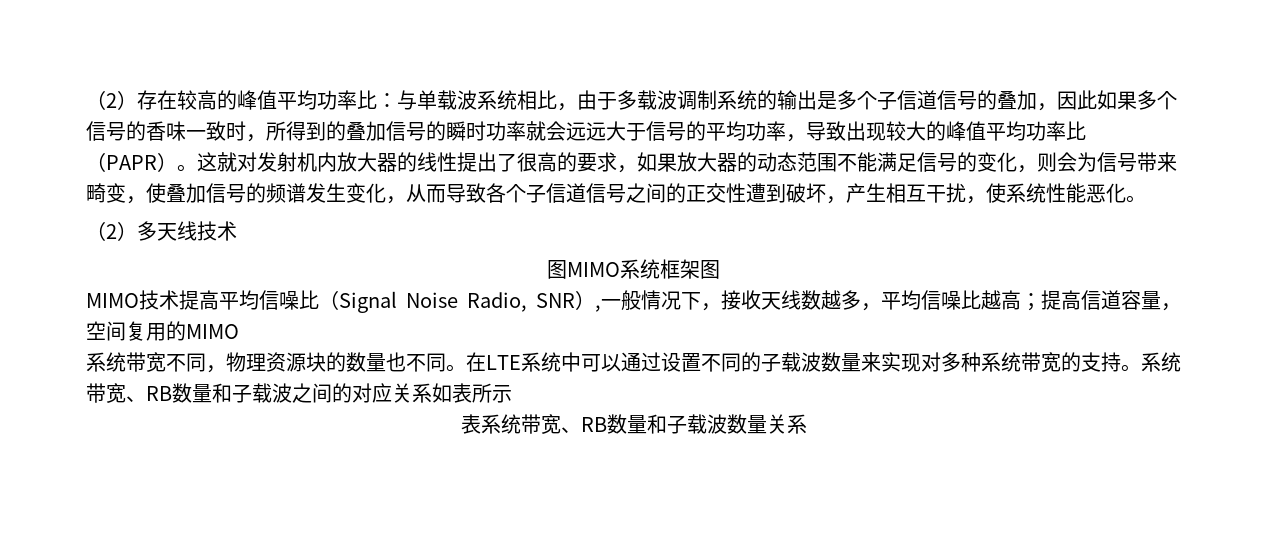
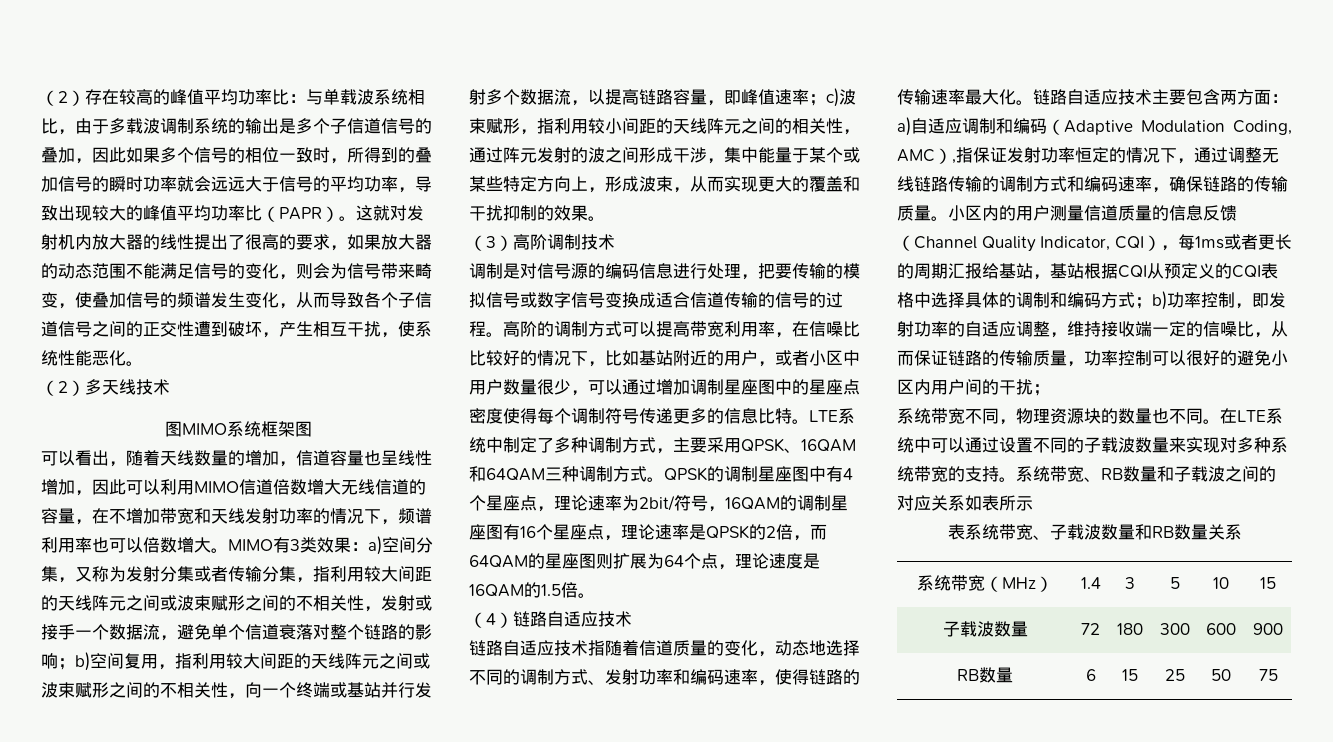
- （2）存在较高的峰值平均功率比：与单载波系统相比，由于多载波调制系统的输出是多个子信道信号的叠加，因此如果多个信号的香味一致时，所得到的叠加信号的瞬时功率就会远远大于信号的平均功率，导致出现较大的峰值平均功率比（PAPR）。
+ （2）存在较高的峰值平均功率比：与单载波系统相比，由于多载波调制系统的输出是多个子信道信号的叠加，因此如果多个信号的相位一致时，所得到的叠加信号的瞬时功率就会远远大于信号的平均功率，导致出现较大的峰值平均功率比（PAPR）。
- MIMO技术提高平均信噪比（Signal Noise Radio, SNR）,一般情况下，接收天线数越多，平均信噪比越高；提高信道容量，空间复用的MIMO
+ 可以看出，随着天线数量的增加，信道容量也呈线性增加，因此可以利用MIMO信道倍数增大无线信道的容量，在不增加带宽和天线发射功率的情况下，频谱利用率也可以倍数增大。MIMO有3类效果：a)空间分集，又称为发射分集或者传输分集，指利用较大间距的天线阵元之间或波束赋形之间的不相关性，发射或接手一个数据流，避免单个信道衰落对整个链路的影响；b)空间复用，指利用较大间距的天线阵元之间或波束赋形之间的不相关性，向一个终端或基站并行发射多个数据流，以提高链路容量，即峰值速率；c)波束赋形，指利用较小间距的天线阵元之间的相关性，通过阵元发射的波之间形成干涉，集中能量于某个或某些特定方向上，形成波束，从而实现更大的覆盖和干扰抑制的效果。
+ （3）高阶调制技术
+ 调制是对信号源的编码信息进行处理，把要传输的模拟信号或数字信号变换成适合信道传输的信号的过程。高阶的调制方式可以提高带宽利用率，在信噪比比较好的情况下，比如基站附近的用户，或者小区中用户数量很少，可以通过增加调制星座图中的星座点密度使得每个调制符号传递更多的信息比特。LTE系统中制定了多种调制方式，主要采用QPSK、16QAM和64QAM三种调制方式。QPSK的调制星座图中有4个星座点，理论速率为2bit/符号，16QAM的调制星座图有16个星座点，理论速率是QPSK的2倍，而64QAM的星座图则扩展为64个点，理论速度是16QAM的1.5倍。
+ （4）链路自适应技术
+ 链路自适应技术指随着信道质量的变化，动态地选择不同的调制方式、发射功率和编码速率，使得链路的传输速率最大化。链路自适应技术主要包含两方面：a)自适应调制和编码（Adaptive Modulation Coding, AMC）,指保证发射功率恒定的情况下，通过调整无线链路传输的调制方式和编码速率，确保链路的传输质量。小区内的用户测量信道质量的信息反馈（Channel Quality Indicator, CQI），每1ms或者更长的周期汇报给基站，基站根据CQI从预定义的CQI表格中选择具体的调制和编码方式；b)功率控制，即发射功率的自适应调整，维持接收端一定的信噪比，从而保证链路的传输质量，功率控制可以很好的避免小区内用户间的干扰；
- 表系统带宽、RB数量和子载波数量关系
+ 表系统带宽、子载波数量和RB数量关系
+ 系统带宽（MHz） | 1.4 | 3 | 5 | 10 | 15
+ 子载波数量 | 72 | 180 | 300 | 600 | 900
+ RB数量 | 6 | 15 | 25 | 50 | 75

